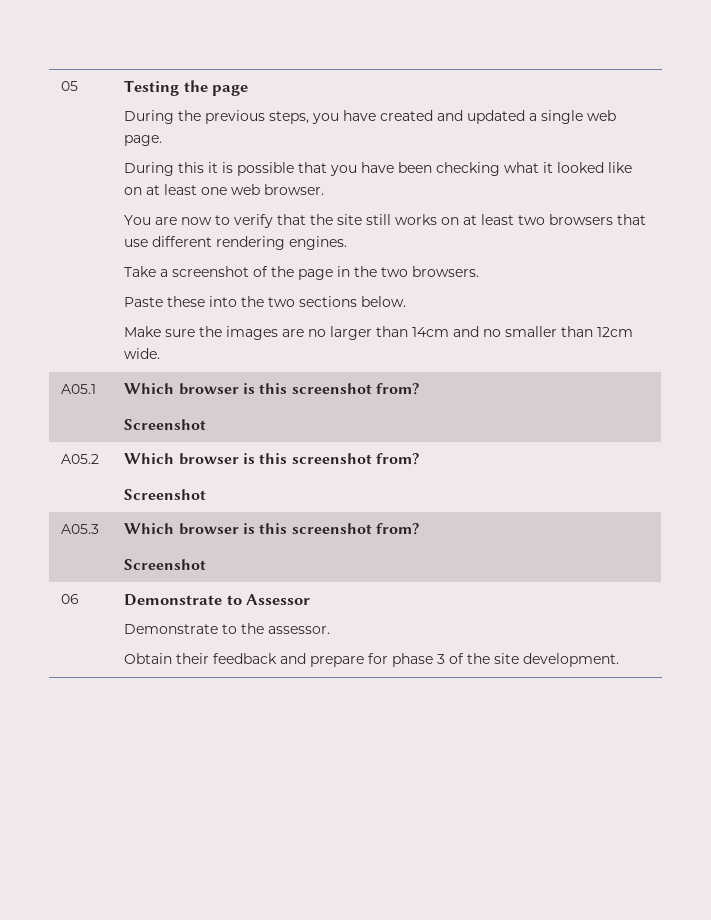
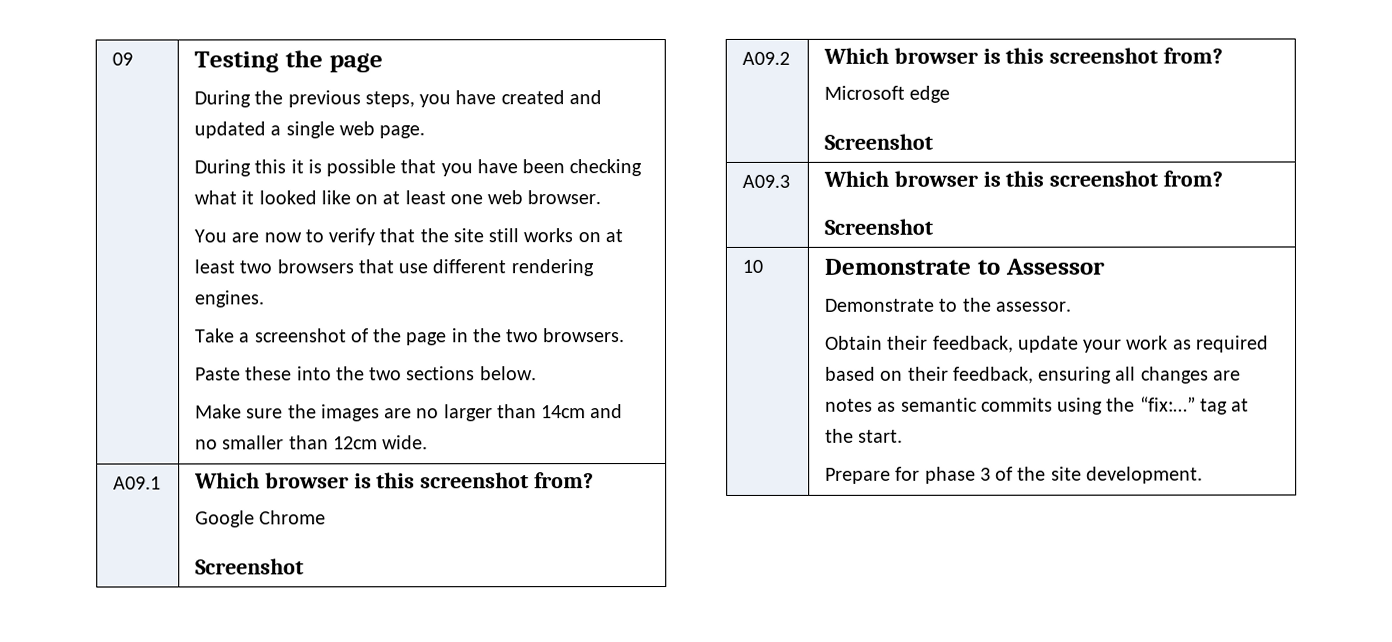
- 05
+ 09
- A05.1 | Which browser is this screenshot from?
+ A09.1 | Which browser is this screenshot from?
+ Google Chrome
  Screenshot
- A05.2 | Which browser is this screenshot from?
+ A09.2 | Which browser is this screenshot from?
+ Microsoft edge
  Screenshot
- A05.3 | Which browser is this screenshot from?
+ A09.3 | Which browser is this screenshot from?
  Screenshot
- 06 | Demonstrate to Assessor
+ 10 | Demonstrate to Assessor
  Demonstrate to the assessor.
- Obtain their feedback and prepare for phase 3 of the site development.
+ Obtain their feedback, update your work as required based on their feedback, ensuring all changes are notes as semantic commits using the “fix:…” tag at the start.
+ Prepare for phase 3 of the site development.

